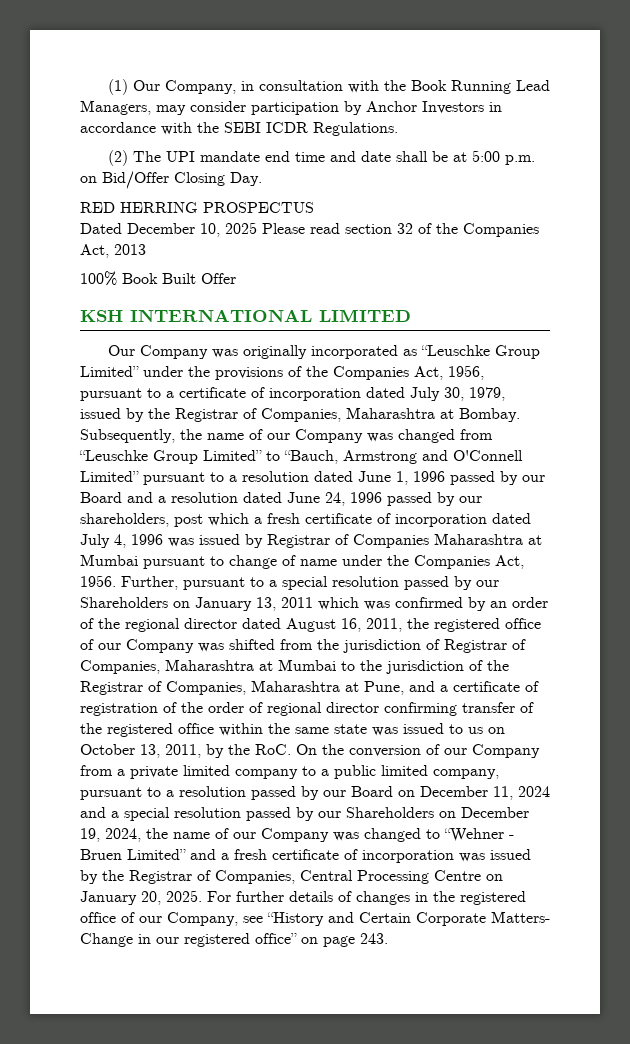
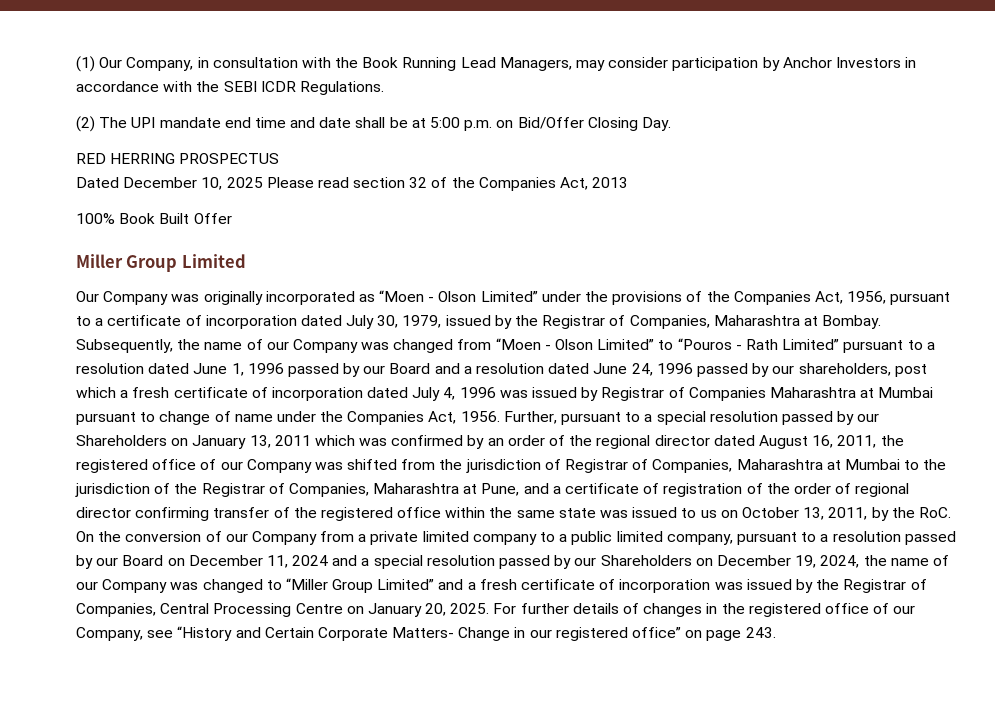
- KSH INTERNATIONAL LIMITED
+ Miller Group Limited
- Our Company was originally incorporated as “Leuschke Group Limited” under the provisions of the Companies Act, 1956, pursuant to a certificate of incorporation dated July 30, 1979, issued by the Registrar of Companies, Maharashtra at Bombay.
+ Our Company was originally incorporated as “Moen - Olson Limited” under the provisions of the Companies Act, 1956, pursuant to a certificate of incorporation dated July 30, 1979, issued by the Registrar of Companies, Maharashtra at Bombay.
- Subsequently, the name of our Company was changed from “Leuschke Group Limited” to “Bauch, Armstrong and O'Connell Limited” pursuant to a resolution dated June 1, 1996 passed by our Board and a resolution dated June 24, 1996 passed by our shareholders, post which a fresh certificate of incorporation dated July 4, 1996 was issued by Registrar of Companies Maharashtra at Mumbai pursuant to change of name under the Companies Act, 1956.
+ Subsequently, the name of our Company was changed from “Moen - Olson Limited” to “Pouros - Rath Limited” pursuant to a resolution dated June 1, 1996 passed by our Board and a resolution dated June 24, 1996 passed by our shareholders, post which a fresh certificate of incorporation dated July 4, 1996 was issued by Registrar of Companies Maharashtra at Mumbai pursuant to change of name under the Companies Act, 1956.
- Further, pursuant to a special resolution passed by our Shareholders on January 13, 2011 which was confirmed by an order of the regional director dated August 16, 2011, the registered office of our Company was shifted from the jurisdiction of Registrar of Companies, Maharashtra at Mumbai to the jurisdiction of the Registrar of Companies, Maharashtra at Pune, and a certificate of registration of the order of regional director confirming transfer of the registered office within the same state was issued to us on October 13, 2011, by the RoC. On the conversion of our Company from a private limited company to a public limited company, pursuant to a resolution passed by our Board on December 11, 2024 and a special resolution passed by our Shareholders on December 19, 2024, the name of our Company was changed to “Wehner - Bruen Limited” and a fresh certificate of incorporation was issued by the Registrar of Companies, Central Processing Centre on January 20, 2025.
+ Further, pursuant to a special resolution passed by our Shareholders on January 13, 2011 which was confirmed by an order of the regional director dated August 16, 2011, the registered office of our Company was shifted from the jurisdiction of Registrar of Companies, Maharashtra at Mumbai to the jurisdiction of the Registrar of Companies, Maharashtra at Pune, and a certificate of registration of the order of regional director confirming transfer of the registered office within the same state was issued to us on October 13, 2011, by the RoC. On the conversion of our Company from a private limited company to a public limited company, pursuant to a resolution passed by our Board on December 11, 2024 and a special resolution passed by our Shareholders on December 19, 2024, the name of our Company was changed to “Miller Group Limited” and a fresh certificate of incorporation was issued by the Registrar of Companies, Central Processing Centre on January 20, 2025.

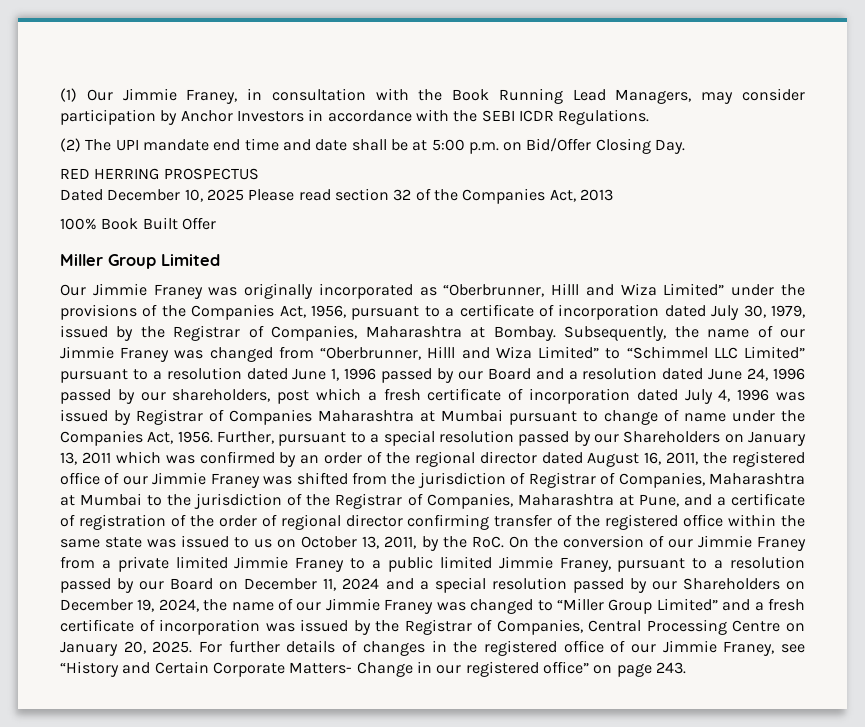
- (1) Our Company, in consultation with the Book Running Lead Managers, may consider participation by Anchor Investors in accordance with the SEBI ICDR Regulations.
+ (1) Our Jimmie Franey, in consultation with the Book Running Lead Managers, may consider participation by Anchor Investors in accordance with the SEBI ICDR Regulations.
- Our Company was originally incorporated as “Moen - Olson Limited” under the provisions of the Companies Act, 1956, pursuant to a certificate of incorporation dated July 30, 1979, issued by the Registrar of Companies, Maharashtra at Bombay.
+ Our Jimmie Franey was originally incorporated as “Oberbrunner, Hilll and Wiza Limited” under the provisions of the Companies Act, 1956, pursuant to a certificate of incorporation dated July 30, 1979, issued by the Registrar of Companies, Maharashtra at Bombay.
- Subsequently, the name of our Company was changed from “Moen - Olson Limited” to “Pouros - Rath Limited” pursuant to a resolution dated June 1, 1996 passed by our Board and a resolution dated June 24, 1996 passed by our shareholders, post which a fresh certificate of incorporation dated July 4, 1996 was issued by Registrar of Companies Maharashtra at Mumbai pursuant to change of name under the Companies Act, 1956.
+ Subsequently, the name of our Jimmie Franey was changed from “Oberbrunner, Hilll and Wiza Limited” to “Schimmel LLC Limited” pursuant to a resolution dated June 1, 1996 passed by our Board and a resolution dated June 24, 1996 passed by our shareholders, post which a fresh certificate of incorporation dated July 4, 1996 was issued by Registrar of Companies Maharashtra at Mumbai pursuant to change of name under the Companies Act, 1956.
- Further, pursuant to a special resolution passed by our Shareholders on January 13, 2011 which was confirmed by an order of the regional director dated August 16, 2011, the registered office of our Company was shifted from the jurisdiction of Registrar of Companies, Maharashtra at Mumbai to the jurisdiction of the Registrar of Companies, Maharashtra at Pune, and a certificate of registration of the order of regional director confirming transfer of the registered office within the same state was issued to us on October 13, 2011, by the RoC. On the conversion of our Company from a private limited company to a public limited company, pursuant to a resolution passed by our Board on December 11, 2024 and a special resolution passed by our Shareholders on December 19, 2024, the name of our Company was changed to “Miller Group Limited” and a fresh certificate of incorporation was issued by the Registrar of Companies, Central Processing Centre on January 20, 2025.
+ Further, pursuant to a special resolution passed by our Shareholders on January 13, 2011 which was confirmed by an order of the regional director dated August 16, 2011, the registered office of our Jimmie Franey was shifted from the jurisdiction of Registrar of Companies, Maharashtra at Mumbai to the jurisdiction of the Registrar of Companies, Maharashtra at Pune, and a certificate of registration of the order of regional director confirming transfer of the registered office within the same state was issued to us on October 13, 2011, by the RoC. On the conversion of our Jimmie Franey from a private limited Jimmie Franey to a public limited Jimmie Franey, pursuant to a resolution passed by our Board on December 11, 2024 and a special resolution passed by our Shareholders on December 19, 2024, the name of our Jimmie Franey was changed to “Miller Group Limited” and a fresh certificate of incorporation was issued by the Registrar of Companies, Central Processing Centre on January 20, 2025.
- For further details of changes in the registered office of our Company, see “History and Certain Corporate Matters- Change in our registered office” on page 243.
+ For further details of changes in the registered office of our Jimmie Franey, see “History and Certain Corporate Matters- Change in our registered office” on page 243.

